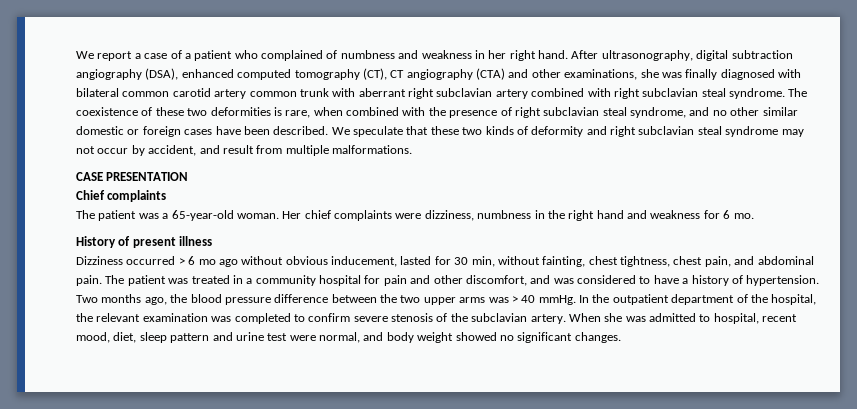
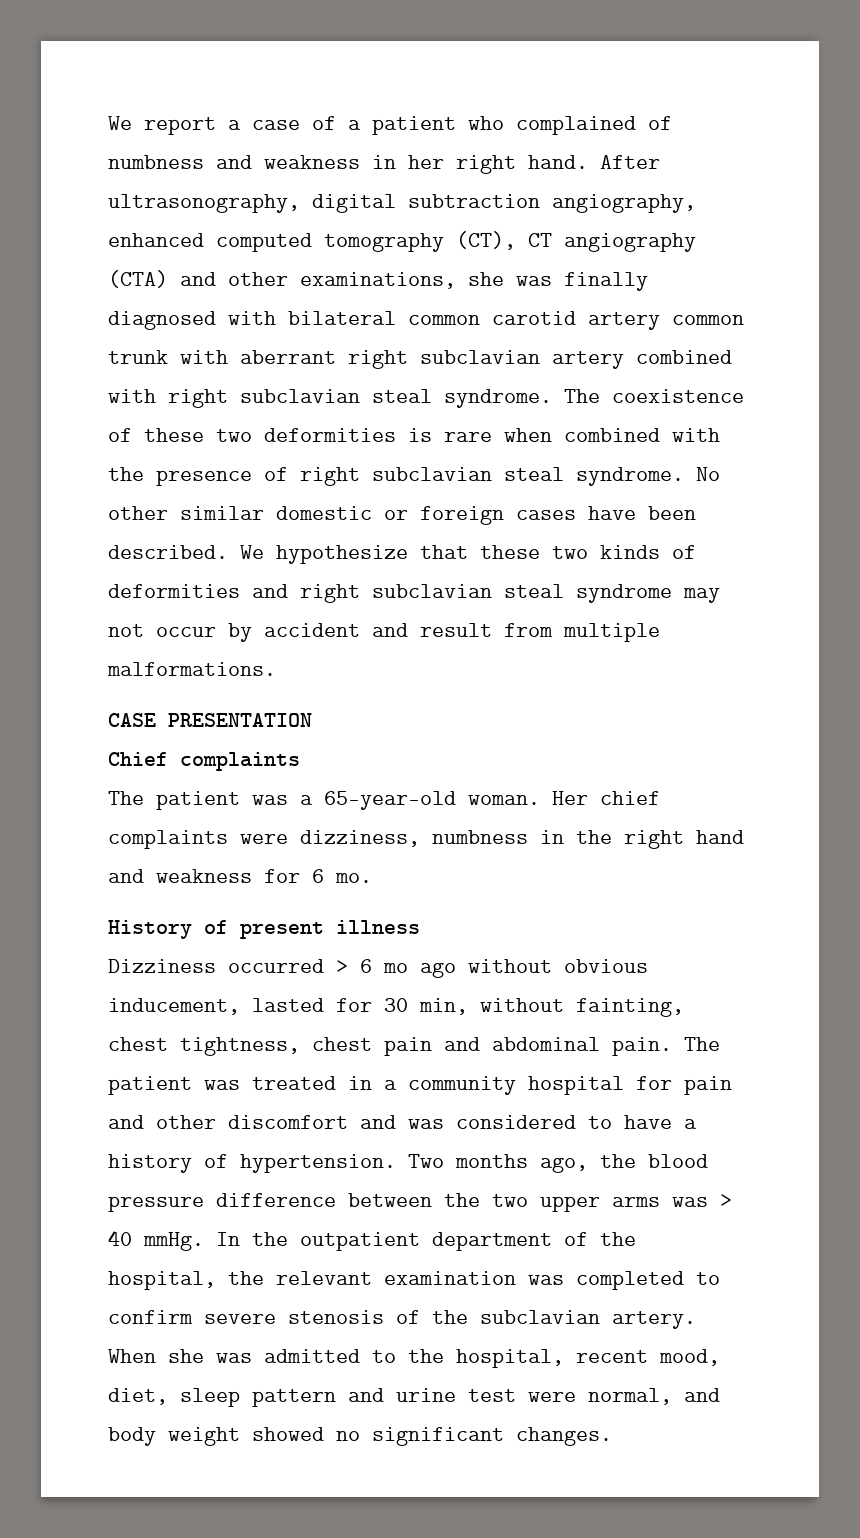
- After ultrasonography, digital subtraction angiography (DSA), enhanced computed tomography (CT), CT angiography (CTA) and other examinations, she was finally diagnosed with bilateral common carotid artery common trunk with aberrant right subclavian artery combined with right subclavian steal syndrome.
+ After ultrasonography, digital subtraction angiography, enhanced computed tomography (CT), CT angiography (CTA) and other examinations, she was finally diagnosed with bilateral common carotid artery common trunk with aberrant right subclavian artery combined with right subclavian steal syndrome.
- The coexistence of these two deformities is rare, when combined with the presence of right subclavian steal syndrome, and no other similar domestic or foreign cases have been described.
+ The coexistence of these two deformities is rare when combined with the presence of right subclavian steal syndrome. No other similar domestic or foreign cases have been described.
- We speculate that these two kinds of deformity and right subclavian steal syndrome may not occur by accident, and result from multiple malformations.
+ We hypothesize that these two kinds of deformities and right subclavian steal syndrome may not occur by accident and result from multiple malformations.
- Dizziness occurred > 6 mo ago without obvious inducement, lasted for 30 min, without fainting, chest tightness, chest pain, and abdominal pain.
+ Dizziness occurred > 6 mo ago without obvious inducement, lasted for 30 min, without fainting, chest tightness, chest pain and abdominal pain.
- The patient was treated in a community hospital for pain and other discomfort, and was considered to have a history of hypertension.
+ The patient was treated in a community hospital for pain and other discomfort and was considered to have a history of hypertension.
- When she was admitted to hospital, recent mood, diet, sleep pattern and urine test were normal, and body weight showed no significant changes.
+ When she was admitted to the hospital, recent mood, diet, sleep pattern and urine test were normal, and body weight showed no significant changes.

